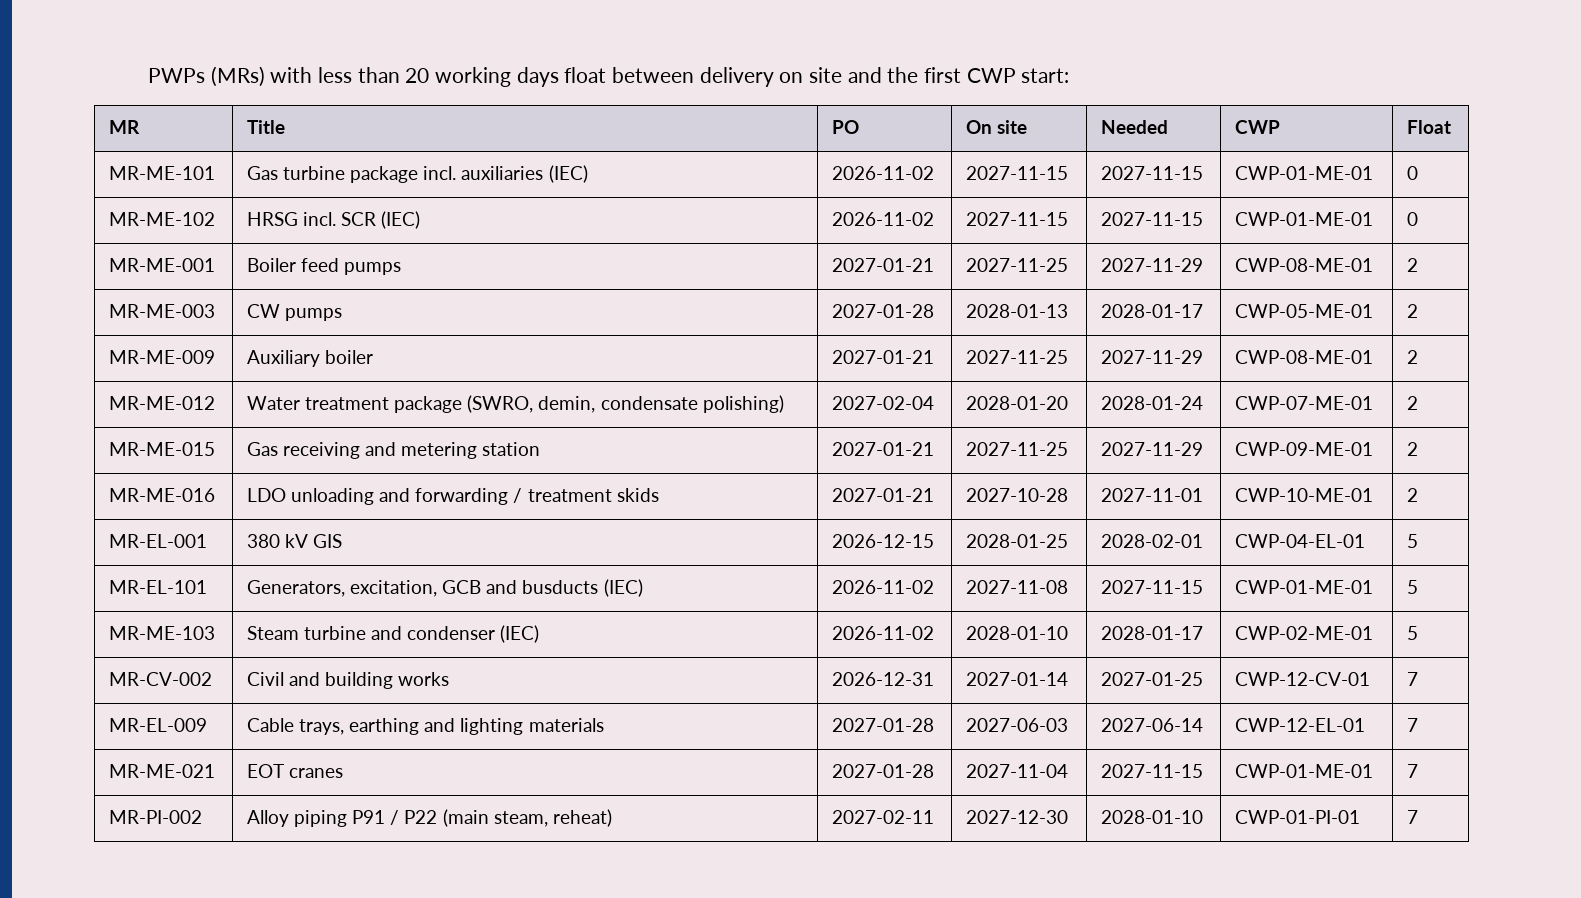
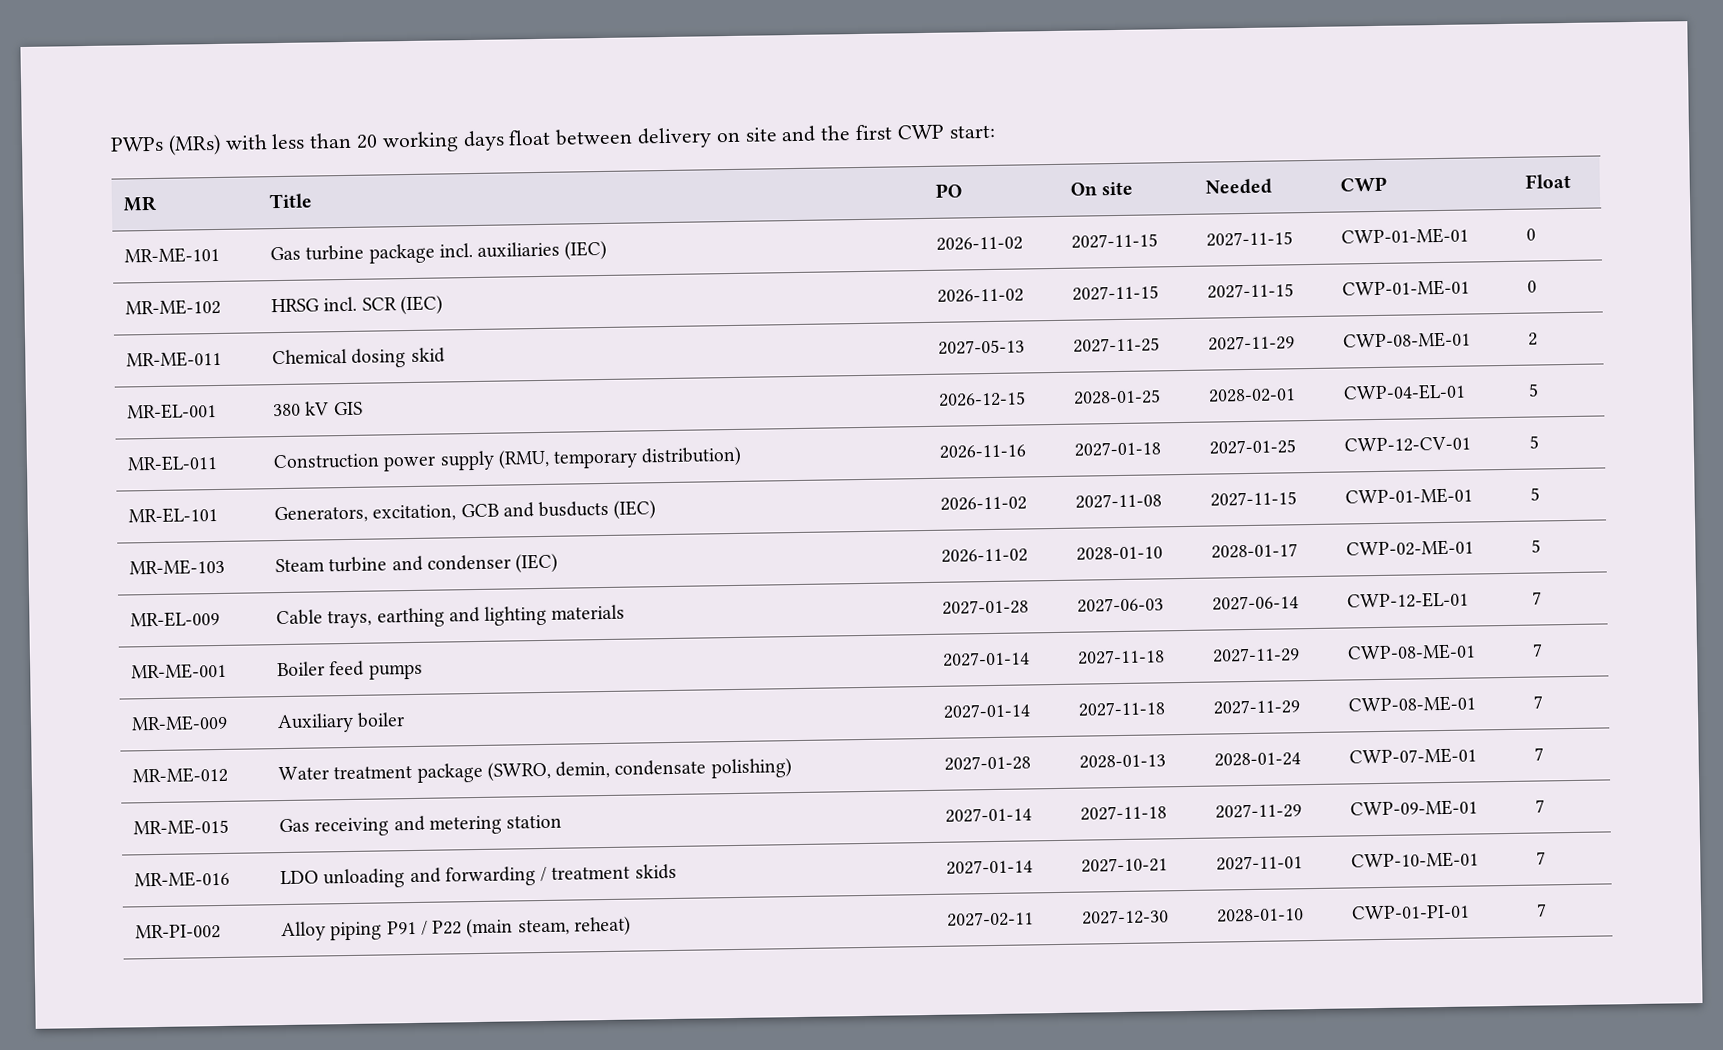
- MR-ME-001 | Boiler feed pumps | 2027-01-21 | 2027-11-25 | 2027-11-29 | CWP-08-ME-01 | 2
- MR-ME-003 | CW pumps | 2027-01-28 | 2028-01-13 | 2028-01-17 | CWP-05-ME-01 | 2
- MR-ME-009 | Auxiliary boiler | 2027-01-21 | 2027-11-25 | 2027-11-29 | CWP-08-ME-01 | 2
- MR-ME-012 | Water treatment package (SWRO, demin, condensate polishing) | 2027-02-04 | 2028-01-20 | 2028-01-24 | CWP-07-ME-01 | 2
- MR-ME-015 | Gas receiving and metering station | 2027-01-21 | 2027-11-25 | 2027-11-29 | CWP-09-ME-01 | 2
- MR-ME-016 | LDO unloading and forwarding / treatment skids | 2027-01-21 | 2027-10-28 | 2027-11-01 | CWP-10-ME-01 | 2
+ MR-ME-011 | Chemical dosing skid | 2027-05-13 | 2027-11-25 | 2027-11-29 | CWP-08-ME-01 | 2
+ MR-EL-011 | Construction power supply (RMU, temporary distribution) | 2026-11-16 | 2027-01-18 | 2027-01-25 | CWP-12-CV-01 | 5
- MR-CV-002 | Civil and building works | 2026-12-31 | 2027-01-14 | 2027-01-25 | CWP-12-CV-01 | 7
- MR-ME-021 | EOT cranes | 2027-01-28 | 2027-11-04 | 2027-11-15 | CWP-01-ME-01 | 7
+ MR-ME-001 | Boiler feed pumps | 2027-01-14 | 2027-11-18 | 2027-11-29 | CWP-08-ME-01 | 7
+ MR-ME-009 | Auxiliary boiler | 2027-01-14 | 2027-11-18 | 2027-11-29 | CWP-08-ME-01 | 7
+ MR-ME-012 | Water treatment package (SWRO, demin, condensate polishing) | 2027-01-28 | 2028-01-13 | 2028-01-24 | CWP-07-ME-01 | 7
+ MR-ME-015 | Gas receiving and metering station | 2027-01-14 | 2027-11-18 | 2027-11-29 | CWP-09-ME-01 | 7
+ MR-ME-016 | LDO unloading and forwarding / treatment skids | 2027-01-14 | 2027-10-21 | 2027-11-01 | CWP-10-ME-01 | 7

